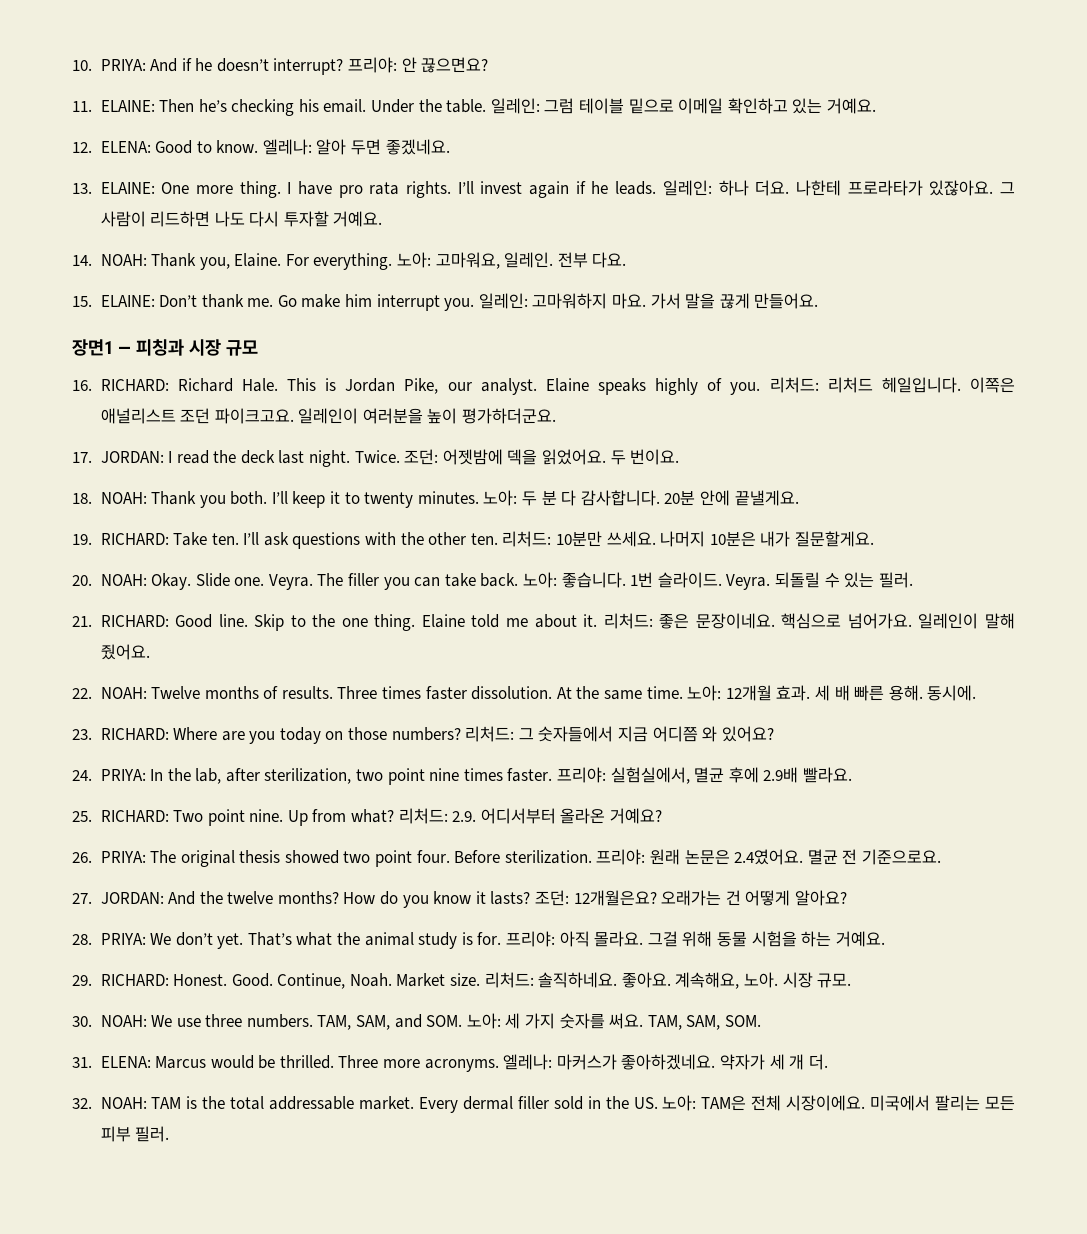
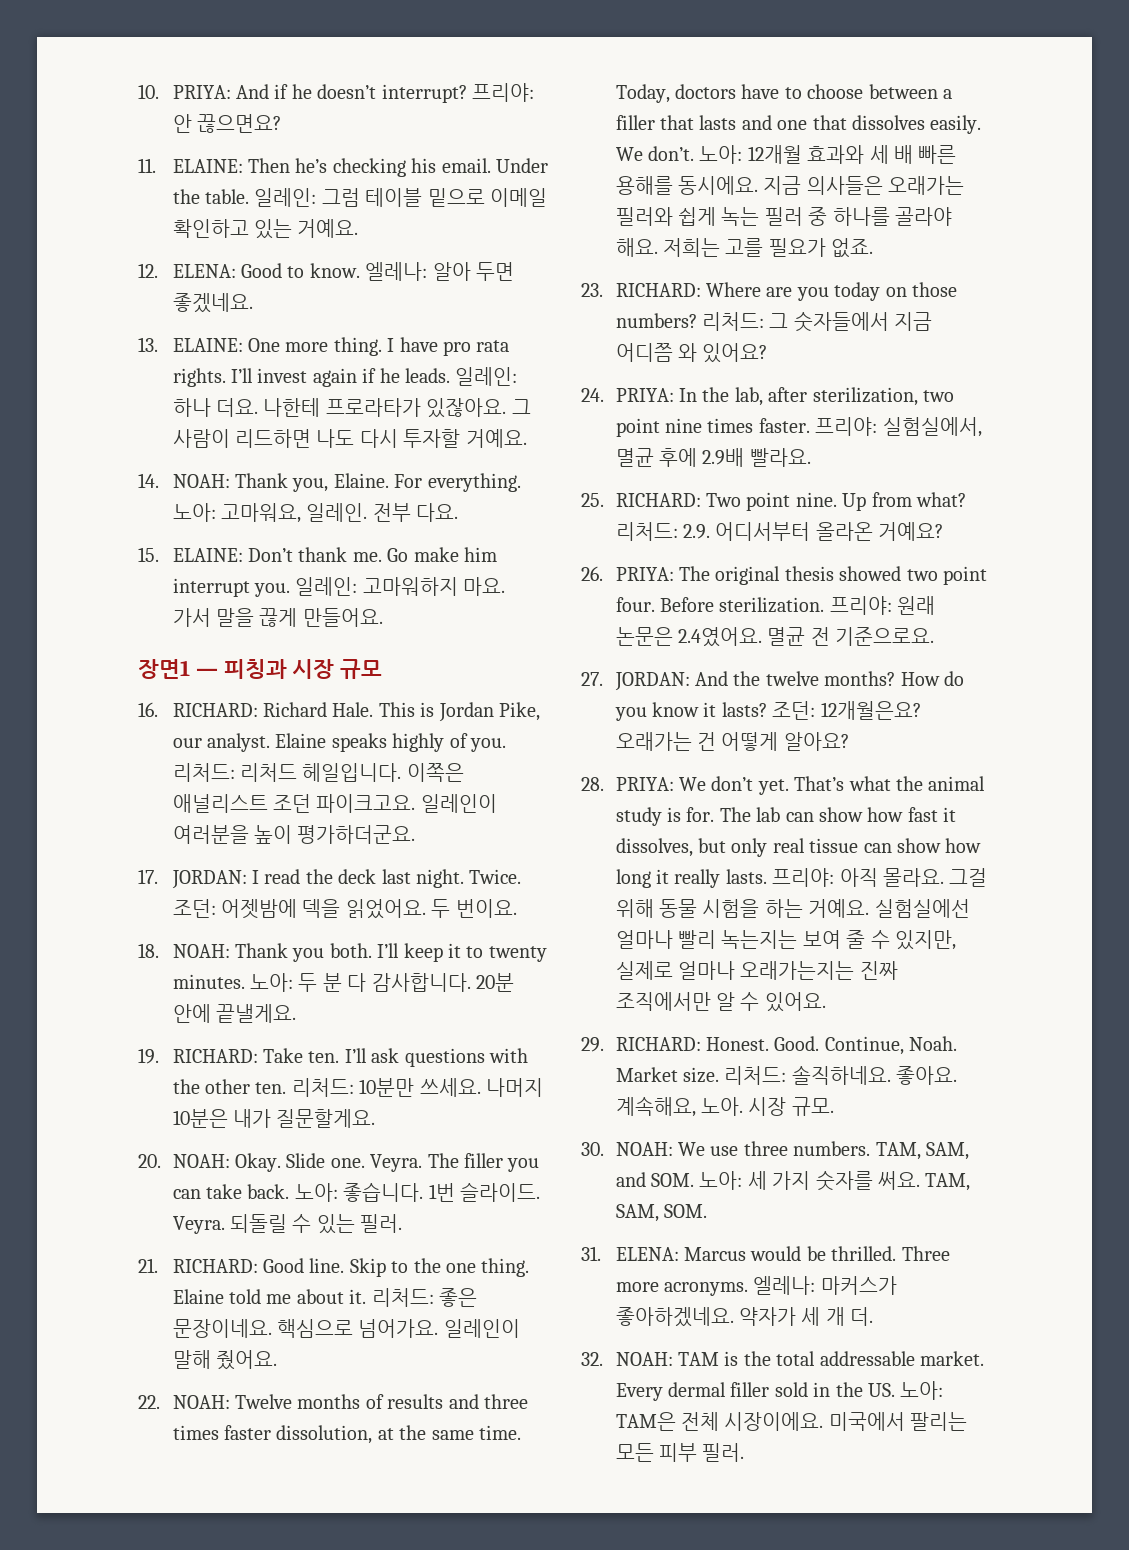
- 22. NOAH: Twelve months of results. Three times faster dissolution. At the same time.
+ 22. NOAH: Twelve months of results and three times faster dissolution, at the same time. Today, doctors have to choose between a filler that lasts and one that dissolves easily. We don’t.
- 노아: 12개월 효과. 세 배 빠른 용해. 동시에.
+ 노아: 12개월 효과와 세 배 빠른 용해를 동시에요. 지금 의사들은 오래가는 필러와 쉽게 녹는 필러 중 하나를 골라야 해요. 저희는 고를 필요가 없죠.
+ The lab can show how fast it dissolves, but only real tissue can show how long it really lasts.
+ 실험실에선 얼마나 빨리 녹는지는 보여 줄 수 있지만, 실제로 얼마나 오래가는지는 진짜 조직에서만 알 수 있어요.

